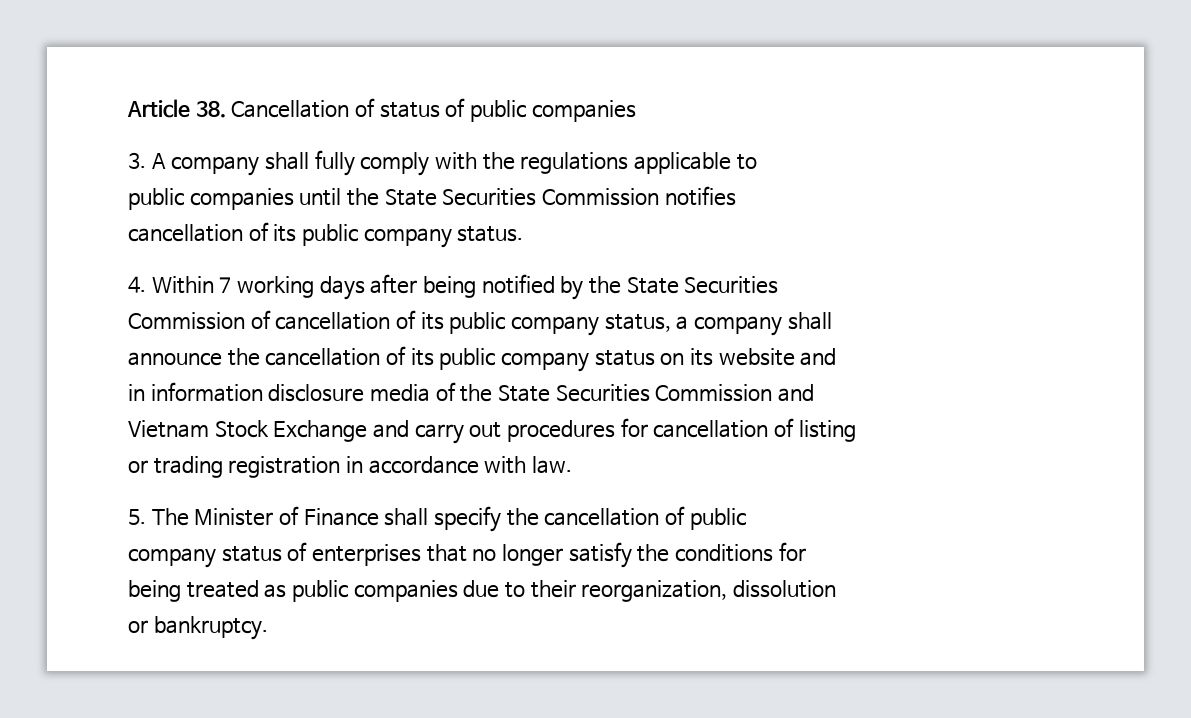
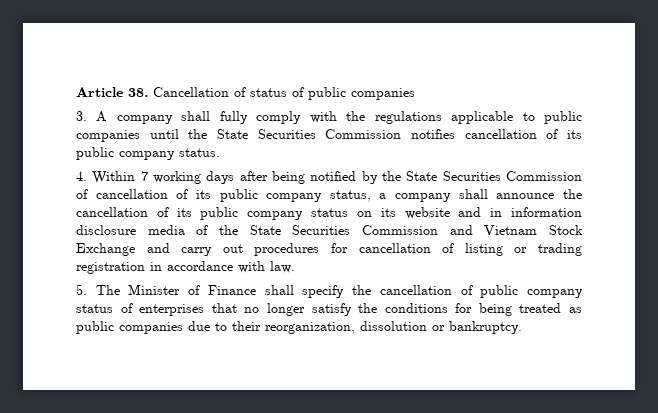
- 3. A company shall fully comply with the regulations applicable to
- public companies until the State Securities Commission notifies
- cancellation of its public company status.
+ 3. A company shall fully comply with the regulations applicable to public companies until the State Securities Commission notifies cancellation of its public company status.
- 4. Within 7 working days after being notified by the State Securities
- Commission of cancellation of its public company status, a company shall
- announce the cancellation of its public company status on its website and
- in information disclosure media of the State Securities Commission and
- Vietnam Stock Exchange and carry out procedures for cancellation of listing
- or trading registration in accordance with law.
+ 4. Within 7 working days after being notified by the State Securities Commission of cancellation of its public company status, a company shall announce the cancellation of its public company status on its website and in information disclosure media of the State Securities Commission and Vietnam Stock Exchange and carry out procedures for cancellation of listing or trading registration in accordance with law.
- 5. The Minister of Finance shall specify the cancellation of public
- company status of enterprises that no longer satisfy the conditions for
- being treated as public companies due to their reorganization, dissolution
- or bankruptcy.
+ 5. The Minister of Finance shall specify the cancellation of public company status of enterprises that no longer satisfy the conditions for being treated as public companies due to their reorganization, dissolution or bankruptcy.

